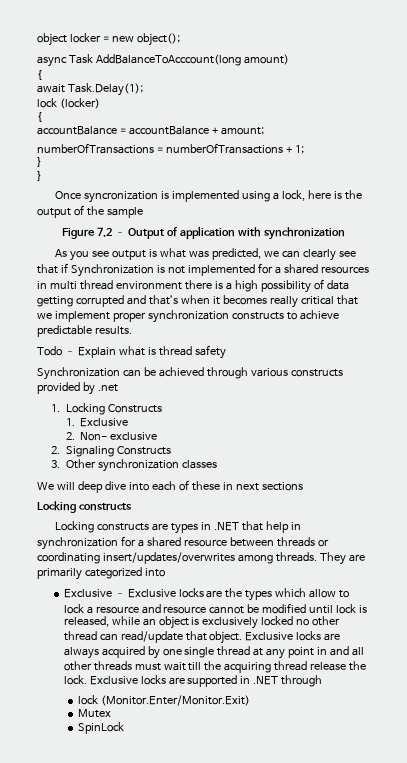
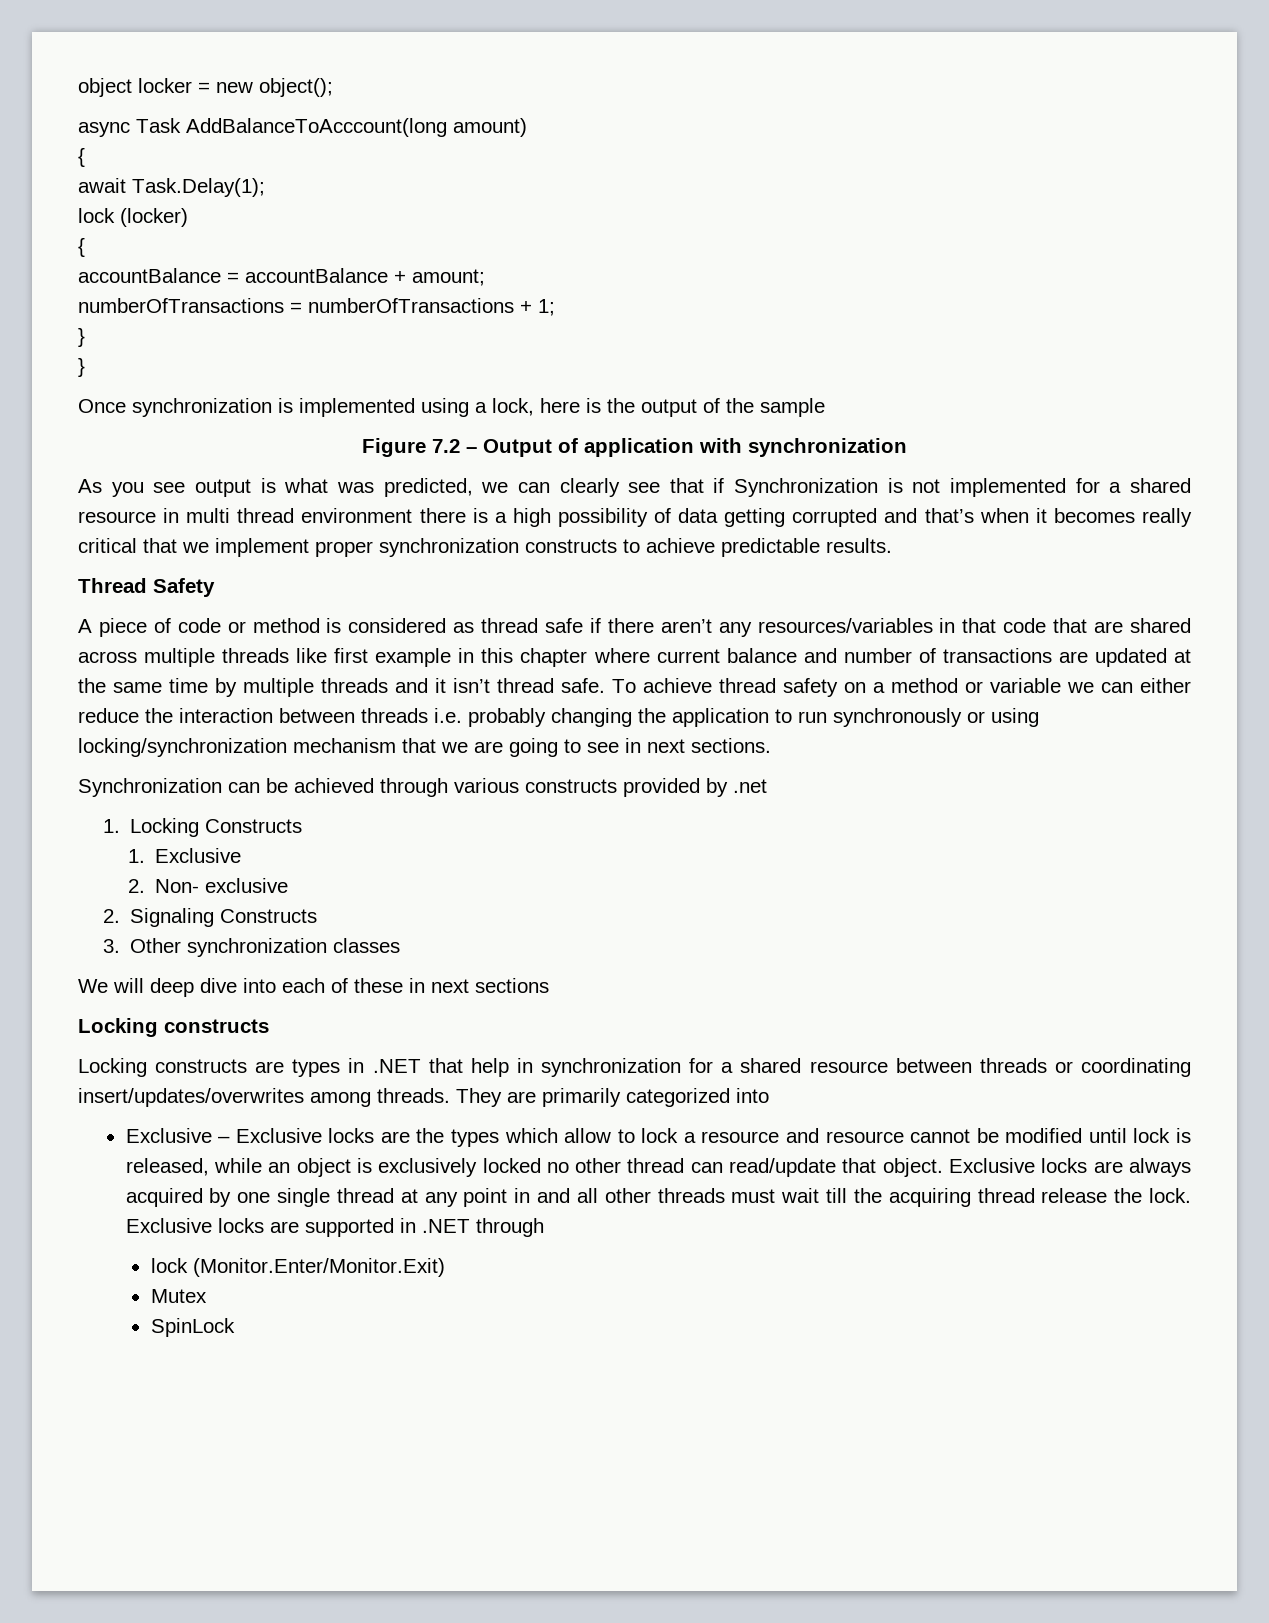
- Once syncronization is implemented using a lock, here is the output of the sample
+ Once synchronization is implemented using a lock, here is the output of the sample
- As you see output is what was predicted, we can clearly see that if Synchronization is not implemented for a shared resources in multi thread environment there is a high possibility of data getting corrupted and that’s when it becomes really critical that we implement proper synchronization constructs to achieve predictable results.
+ As you see output is what was predicted, we can clearly see that if Synchronization is not implemented for a shared resource in multi thread environment there is a high possibility of data getting corrupted and that’s when it becomes really critical that we implement proper synchronization constructs to achieve predictable results.
- Todo – Explain what is thread safety
+ Thread Safety
+ A piece of code or method is considered as thread safe if there aren’t any resources/variables in that code that are shared across multiple threads like first example in this chapter where current balance and number of transactions are updated at the same time by multiple threads and it isn’t thread safe. To achieve thread safety on a method or variable we can either reduce the interaction between threads i.e. probably changing the application to run synchronously or using locking/synchronization mechanism that we are going to see in next sections.

